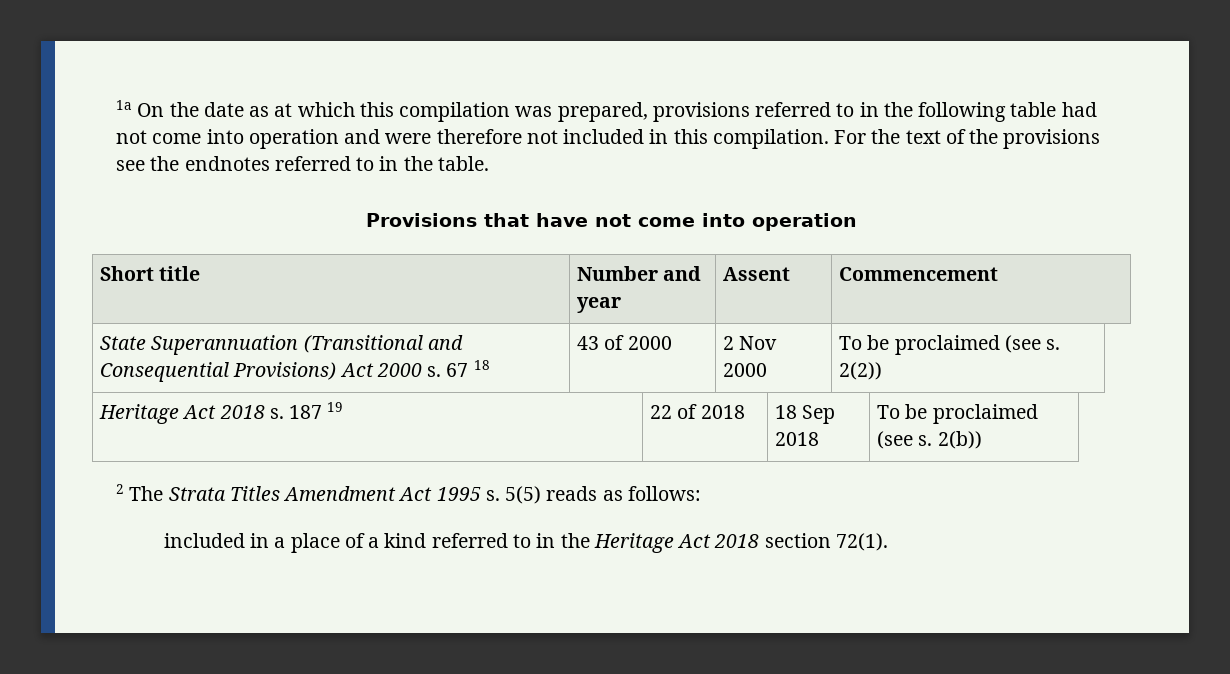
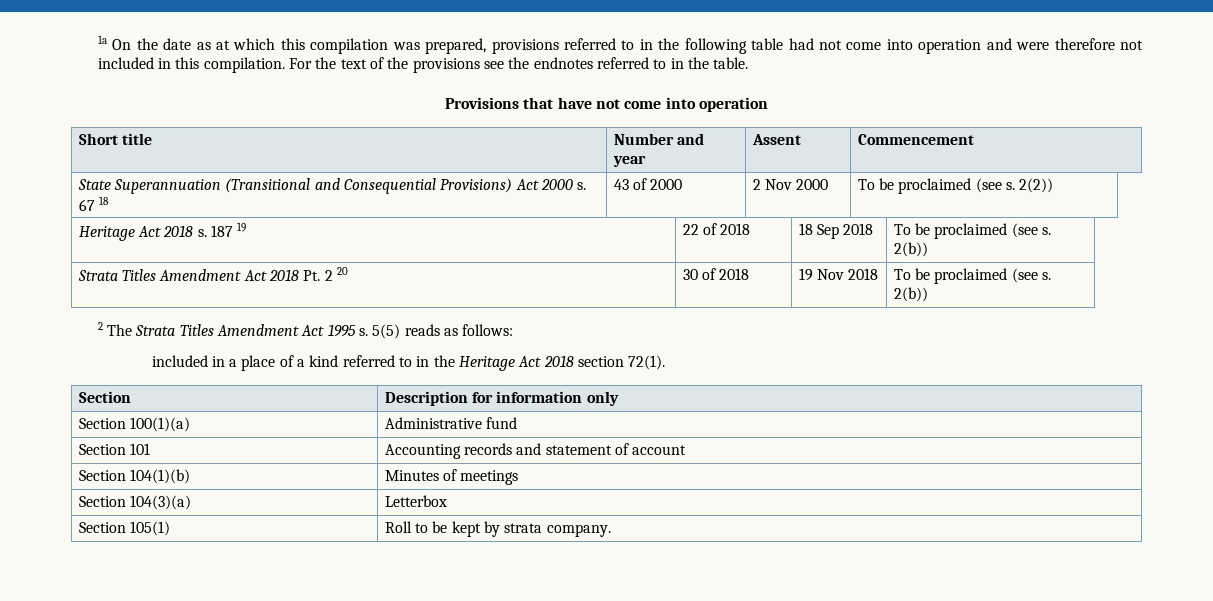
+ Strata Titles Amendment Act 2018 Pt. 2 20 | 30 of 2018 | 19 Nov 2018 | To be proclaimed (see s. 2(b))
+ Section | Description for information only
+ Section 100(1)(a) | Administrative fund
+ Section 101 | Accounting records and statement of account
+ Section 104(1)(b) | Minutes of meetings
+ Section 104(3)(a) | Letterbox
+ Section 105(1) | Roll to be kept by strata company.

